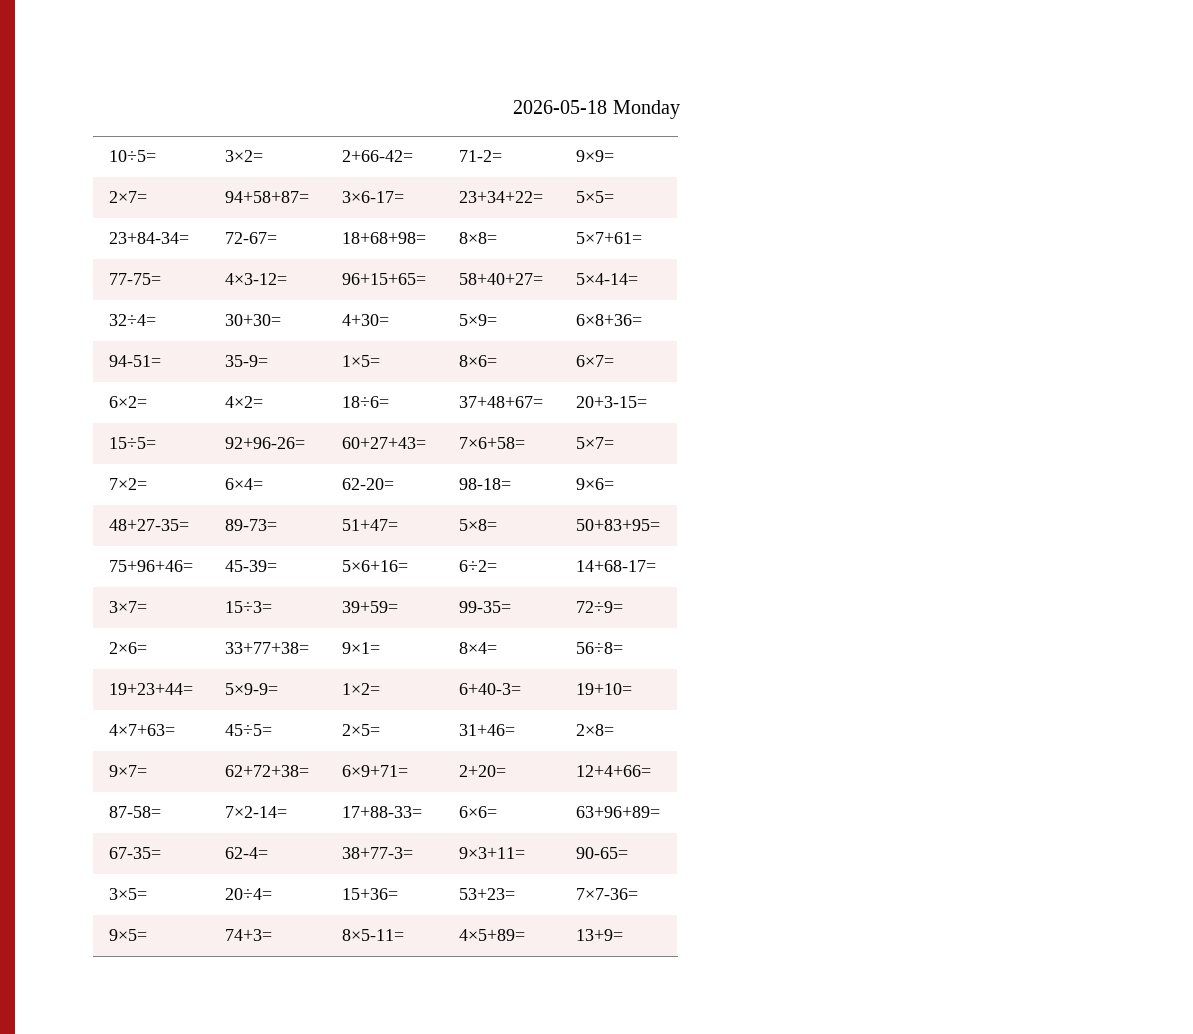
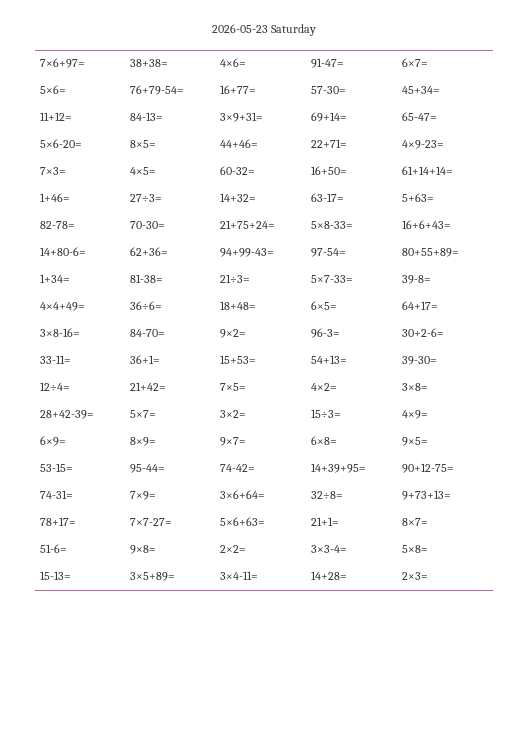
- 2026-05-18 Monday
- 10÷5= | 3×2= | 2+66-42= | 71-2= | 9×9=
- 2×7= | 94+58+87= | 3×6-17= | 23+34+22= | 5×5=
- 23+84-34= | 72-67= | 18+68+98= | 8×8= | 5×7+61=
- 77-75= | 4×3-12= | 96+15+65= | 58+40+27= | 5×4-14=
- 32÷4= | 30+30= | 4+30= | 5×9= | 6×8+36=
- 94-51= | 35-9= | 1×5= | 8×6= | 6×7=
- 6×2= | 4×2= | 18÷6= | 37+48+67= | 20+3-15=
- 15÷5= | 92+96-26= | 60+27+43= | 7×6+58= | 5×7=
- 7×2= | 6×4= | 62-20= | 98-18= | 9×6=
- 48+27-35= | 89-73= | 51+47= | 5×8= | 50+83+95=
- 75+96+46= | 45-39= | 5×6+16= | 6÷2= | 14+68-17=
- 3×7= | 15÷3= | 39+59= | 99-35= | 72÷9=
- 2×6= | 33+77+38= | 9×1= | 8×4= | 56÷8=
- 19+23+44= | 5×9-9= | 1×2= | 6+40-3= | 19+10=
- 4×7+63= | 45÷5= | 2×5= | 31+46= | 2×8=
- 9×7= | 62+72+38= | 6×9+71= | 2+20= | 12+4+66=
- 87-58= | 7×2-14= | 17+88-33= | 6×6= | 63+96+89=
- 67-35= | 62-4= | 38+77-3= | 9×3+11= | 90-65=
- 3×5= | 20÷4= | 15+36= | 53+23= | 7×7-36=
- 9×5= | 74+3= | 8×5-11= | 4×5+89= | 13+9=
+ 2026-05-23 Saturday
+ 7×6+97= | 38+38= | 4×6= | 91-47= | 6×7=
+ 5×6= | 76+79-54= | 16+77= | 57-30= | 45+34=
+ 11+12= | 84-13= | 3×9+31= | 69+14= | 65-47=
+ 5×6-20= | 8×5= | 44+46= | 22+71= | 4×9-23=
+ 7×3= | 4×5= | 60-32= | 16+50= | 61+14+14=
+ 1+46= | 27÷3= | 14+32= | 63-17= | 5+63=
+ 82-78= | 70-30= | 21+75+24= | 5×8-33= | 16+6+43=
+ 14+80-6= | 62+36= | 94+99-43= | 97-54= | 80+55+89=
+ 1+34= | 81-38= | 21÷3= | 5×7-33= | 39-8=
+ 4×4+49= | 36÷6= | 18+48= | 6×5= | 64+17=
+ 3×8-16= | 84-70= | 9×2= | 96-3= | 30+2-6=
+ 33-11= | 36+1= | 15+53= | 54+13= | 39-30=
+ 12÷4= | 21+42= | 7×5= | 4×2= | 3×8=
+ 28+42-39= | 5×7= | 3×2= | 15÷3= | 4×9=
+ 6×9= | 8×9= | 9×7= | 6×8= | 9×5=
+ 53-15= | 95-44= | 74-42= | 14+39+95= | 90+12-75=
+ 74-31= | 7×9= | 3×6+64= | 32÷8= | 9+73+13=
+ 78+17= | 7×7-27= | 5×6+63= | 21+1= | 8×7=
+ 51-6= | 9×8= | 2×2= | 3×3-4= | 5×8=
+ 15-13= | 3×5+89= | 3×4-11= | 14+28= | 2×3=

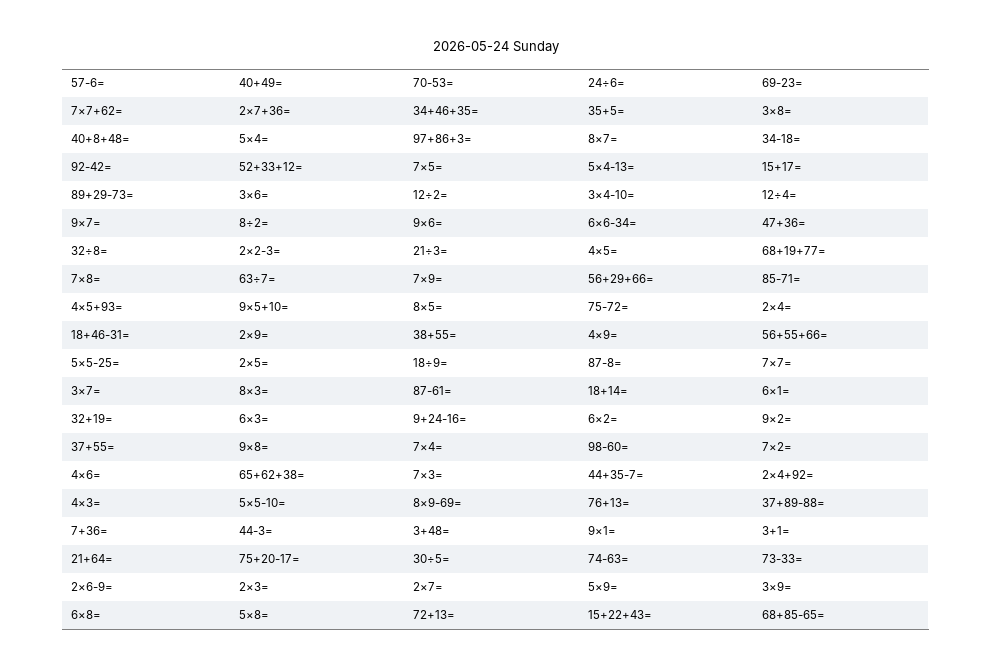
- 2026-05-23 Saturday
- 7×6+97= | 38+38= | 4×6= | 91-47= | 6×7=
- 5×6= | 76+79-54= | 16+77= | 57-30= | 45+34=
- 11+12= | 84-13= | 3×9+31= | 69+14= | 65-47=
- 5×6-20= | 8×5= | 44+46= | 22+71= | 4×9-23=
- 7×3= | 4×5= | 60-32= | 16+50= | 61+14+14=
- 1+46= | 27÷3= | 14+32= | 63-17= | 5+63=
- 82-78= | 70-30= | 21+75+24= | 5×8-33= | 16+6+43=
- 14+80-6= | 62+36= | 94+99-43= | 97-54= | 80+55+89=
- 1+34= | 81-38= | 21÷3= | 5×7-33= | 39-8=
- 4×4+49= | 36÷6= | 18+48= | 6×5= | 64+17=
- 3×8-16= | 84-70= | 9×2= | 96-3= | 30+2-6=
- 33-11= | 36+1= | 15+53= | 54+13= | 39-30=
- 12÷4= | 21+42= | 7×5= | 4×2= | 3×8=
- 28+42-39= | 5×7= | 3×2= | 15÷3= | 4×9=
- 6×9= | 8×9= | 9×7= | 6×8= | 9×5=
- 53-15= | 95-44= | 74-42= | 14+39+95= | 90+12-75=
- 74-31= | 7×9= | 3×6+64= | 32÷8= | 9+73+13=
- 78+17= | 7×7-27= | 5×6+63= | 21+1= | 8×7=
- 51-6= | 9×8= | 2×2= | 3×3-4= | 5×8=
- 15-13= | 3×5+89= | 3×4-11= | 14+28= | 2×3=
+ 2026-05-24 Sunday
+ 57-6= | 40+49= | 70-53= | 24÷6= | 69-23=
+ 7×7+62= | 2×7+36= | 34+46+35= | 35+5= | 3×8=
+ 40+8+48= | 5×4= | 97+86+3= | 8×7= | 34-18=
+ 92-42= | 52+33+12= | 7×5= | 5×4-13= | 15+17=
+ 89+29-73= | 3×6= | 12÷2= | 3×4-10= | 12÷4=
+ 9×7= | 8÷2= | 9×6= | 6×6-34= | 47+36=
+ 32÷8= | 2×2-3= | 21÷3= | 4×5= | 68+19+77=
+ 7×8= | 63÷7= | 7×9= | 56+29+66= | 85-71=
+ 4×5+93= | 9×5+10= | 8×5= | 75-72= | 2×4=
+ 18+46-31= | 2×9= | 38+55= | 4×9= | 56+55+66=
+ 5×5-25= | 2×5= | 18÷9= | 87-8= | 7×7=
+ 3×7= | 8×3= | 87-61= | 18+14= | 6×1=
+ 32+19= | 6×3= | 9+24-16= | 6×2= | 9×2=
+ 37+55= | 9×8= | 7×4= | 98-60= | 7×2=
+ 4×6= | 65+62+38= | 7×3= | 44+35-7= | 2×4+92=
+ 4×3= | 5×5-10= | 8×9-69= | 76+13= | 37+89-88=
+ 7+36= | 44-3= | 3+48= | 9×1= | 3+1=
+ 21+64= | 75+20-17= | 30÷5= | 74-63= | 73-33=
+ 2×6-9= | 2×3= | 2×7= | 5×9= | 3×9=
+ 6×8= | 5×8= | 72+13= | 15+22+43= | 68+85-65=

